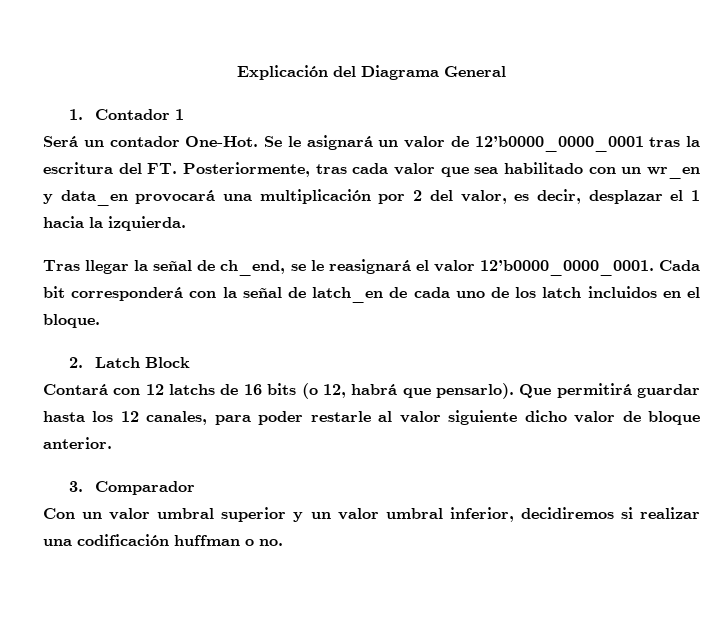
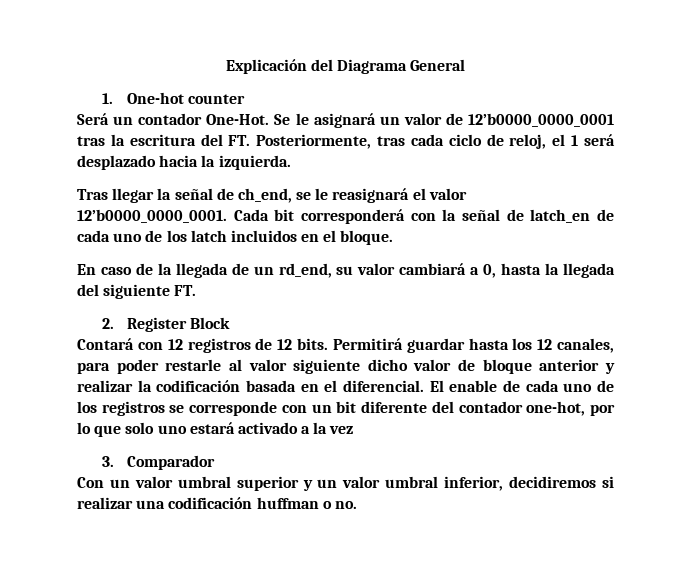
- 1. Contador 1
+ 1. One-hot counter
- Se le asignará un valor de 12’b0000_0000_0001 tras la escritura del FT. Posteriormente, tras cada valor que sea habilitado con un wr_en y data_en provocará una multiplicación por 2 del valor, es decir, desplazar el 1 hacia la izquierda.
+ Se le asignará un valor de 12’b0000_0000_0001 tras la escritura del FT. Posteriormente, tras cada ciclo de reloj, el 1 será desplazado hacia la izquierda.
+ En caso de la llegada de un rd_end, su valor cambiará a 0, hasta la llegada del siguiente FT.
- 2. Latch Block
+ 2. Register Block
- Contará con 12 latchs de 16 bits (o 12, habrá que pensarlo). Que permitirá guardar hasta los 12 canales, para poder restarle al valor siguiente dicho valor de bloque anterior.
+ Contará con 12 registros de 12 bits. Permitirá guardar hasta los 12 canales, para poder restarle al valor siguiente dicho valor de bloque anterior y realizar la codificación basada en el diferencial. El enable de cada uno de los registros se corresponde con un bit diferente del contador one-hot, por lo que solo uno estará activado a la vez

